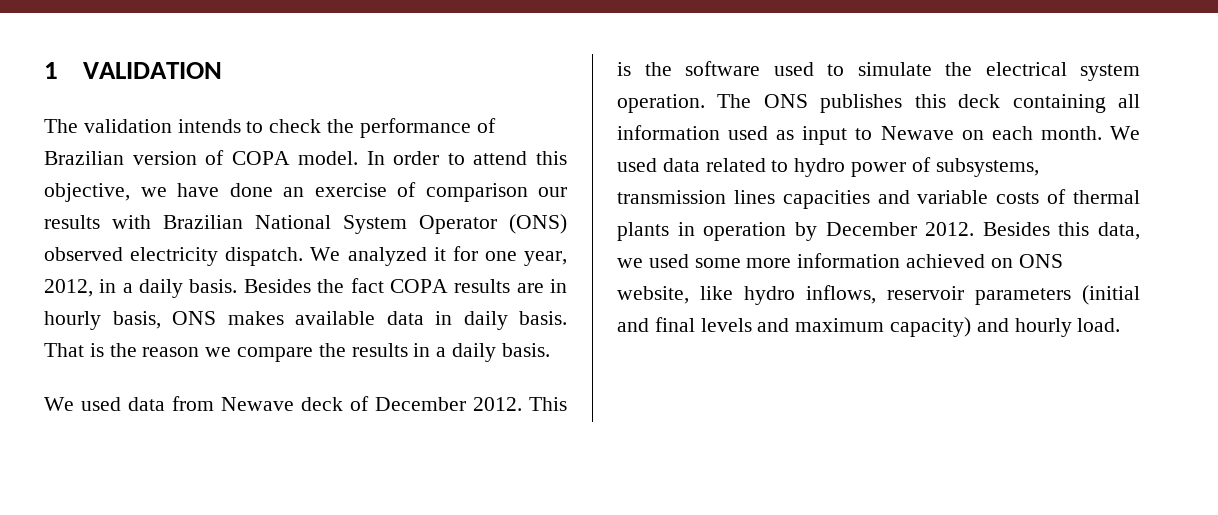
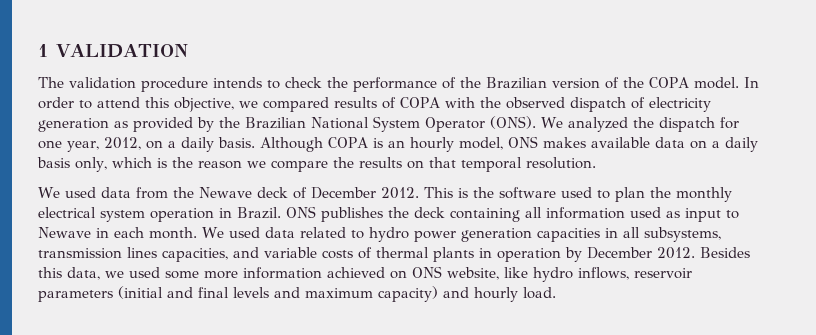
- The validation intends to check the performance of Brazilian version of COPA model.
+ The validation procedure intends to check the performance of the Brazilian version of the COPA model.
- In order to attend this objective, we have done an exercise of comparison our results with Brazilian National System Operator (ONS) observed electricity dispatch. We analyzed it for one year, 2012, in a daily basis. Besides the fact COPA results are in hourly basis, ONS makes available data in daily basis. That is the reason we compare the results in a daily basis.
+ In order to attend this objective, we compared results of COPA with the observed dispatch of electricity generation as provided by the Brazilian National System Operator (ONS). We analyzed the dispatch for one year, 2012, on a daily basis. Although COPA is an hourly model, ONS makes available data on a daily basis only, which is the reason we compare the results on that temporal resolution.
- We used data from Newave deck of December 2012.
+ We used data from the Newave deck of December 2012.
- This is the software used to simulate the electrical system operation. The ONS publishes this deck containing all information used as input to Newave on each month.
+ This is the software used to plan the monthly electrical system operation in Brazil. ONS publishes the deck containing all information used as input to Newave in each month.
- We used data related to hydro power of subsystems, transmission lines capacities and variable costs of thermal plants in operation by December 2012.
+ We used data related to hydro power generation capacities in all subsystems, transmission lines capacities, and variable costs of thermal plants in operation by December 2012.

